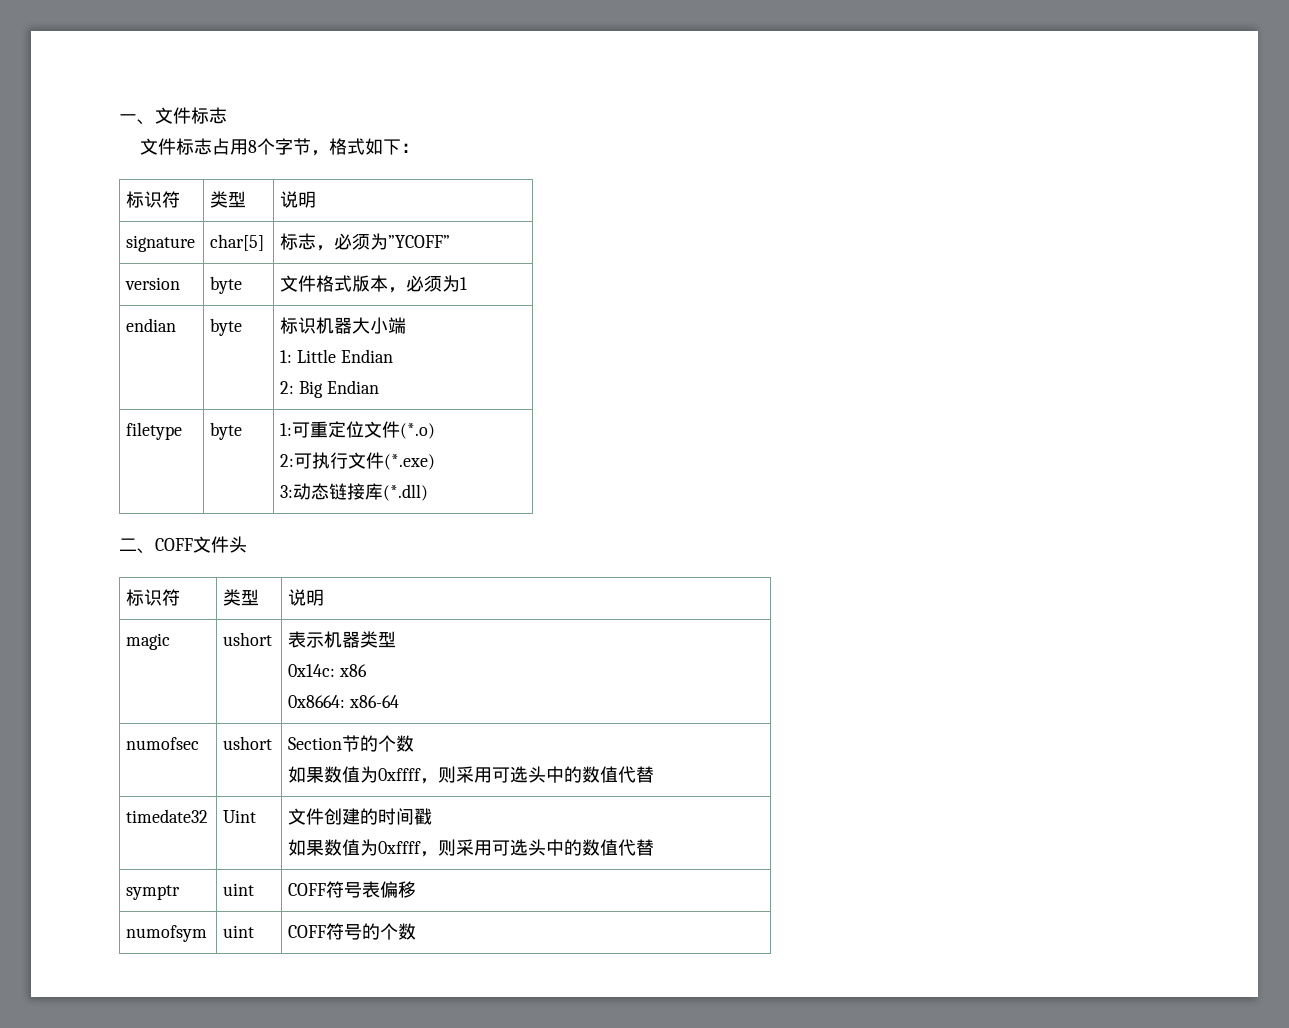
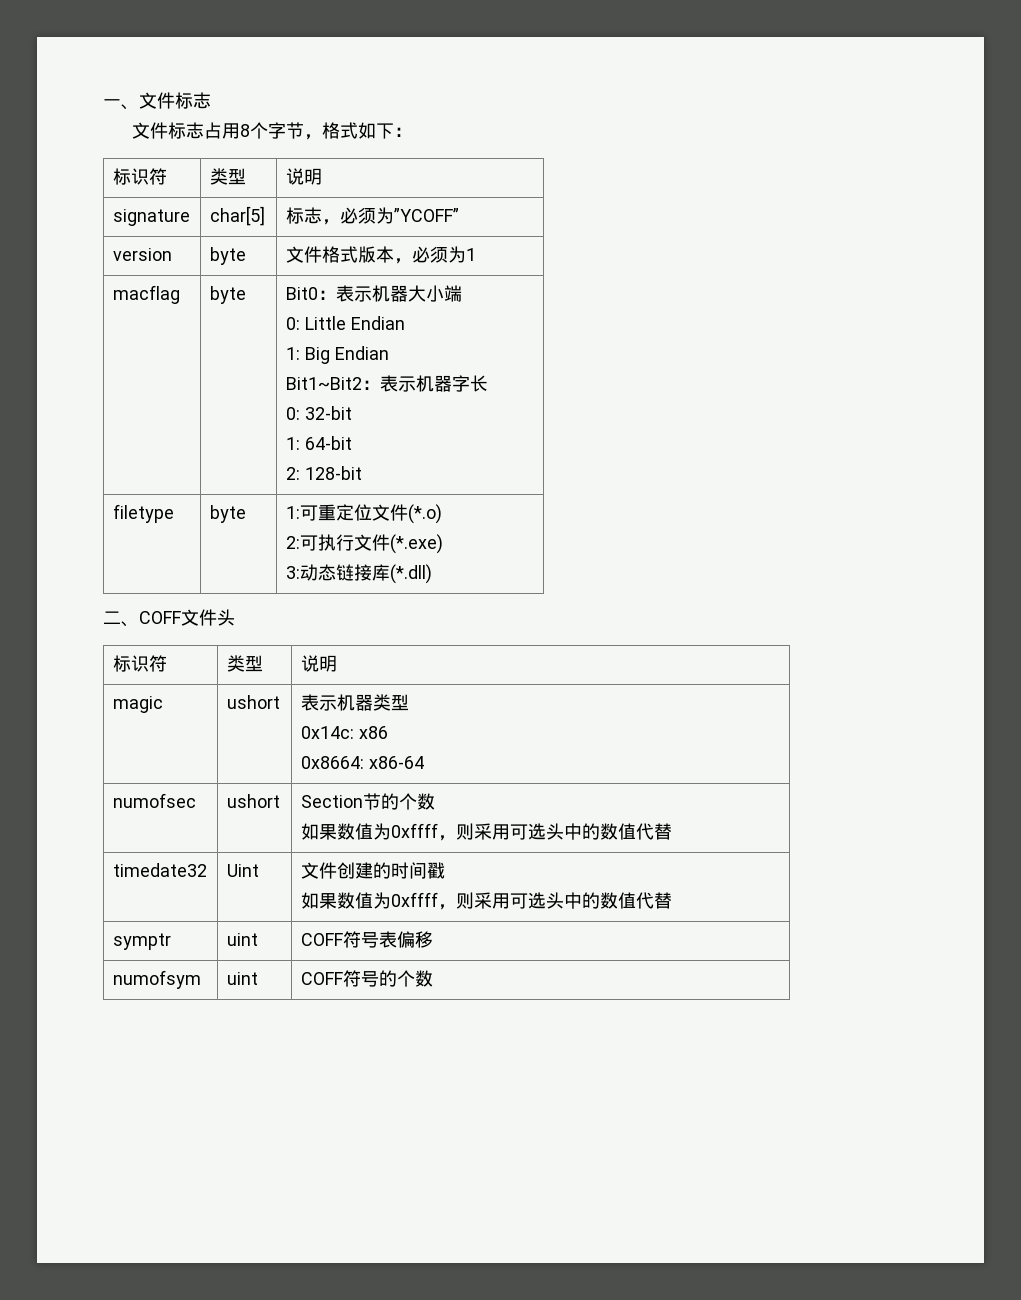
- endian | byte | 标识机器大小端
- 1: Little Endian
- 2: Big Endian
+ macflag | byte | Bit0：表示机器大小端
+ 0: Little Endian
+ 1: Big Endian
+ Bit1~Bit2：表示机器字长
+ 0: 32-bit
+ 1: 64-bit
+ 2: 128-bit

